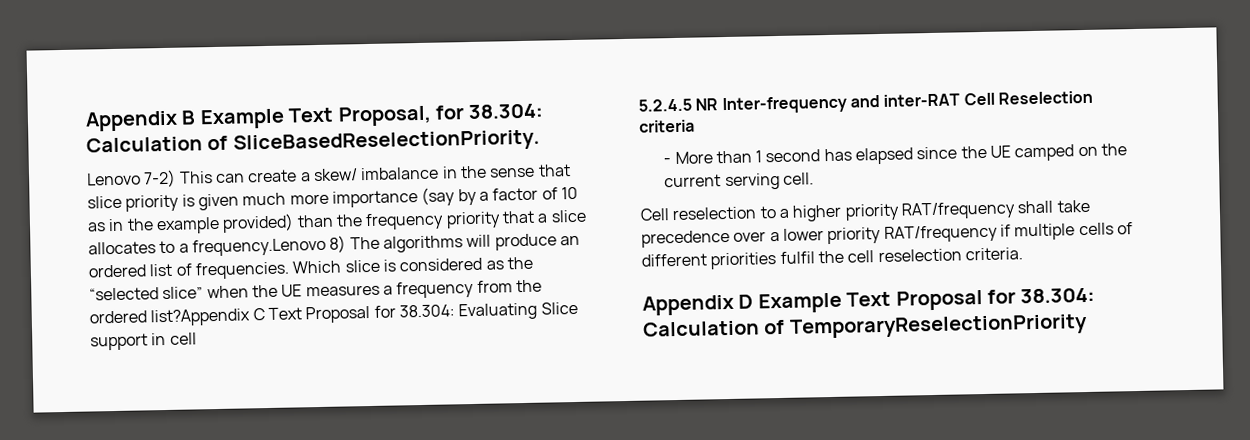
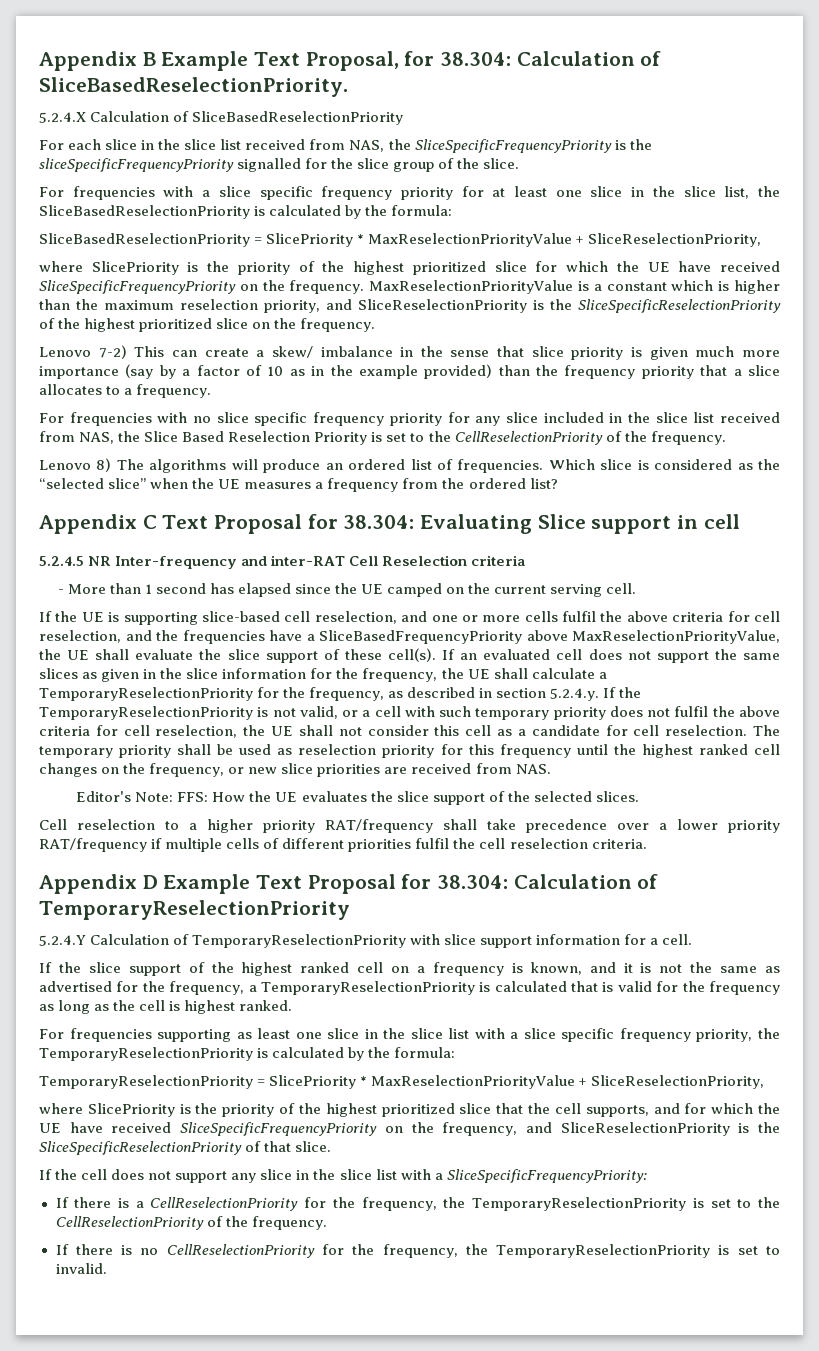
+ 5.2.4.X Calculation of SliceBasedReselectionPriority
+ For each slice in the slice list received from NAS, the SliceSpecificFrequencyPriority is the sliceSpecificFrequencyPriority signalled for the slice group of the slice.
+ For frequencies with a slice specific frequency priority for at least one slice in the slice list, the SliceBasedReselectionPriority is calculated by the formula:
+ SliceBasedReselectionPriority = SlicePriority * MaxReselectionPriorityValue + SliceReselectionPriority,
+ where SlicePriority is the priority of the highest prioritized slice for which the UE have received SliceSpecificFrequencyPriority on the frequency. MaxReselectionPriorityValue is a constant which is higher than the maximum reselection priority, and SliceReselectionPriority is the SliceSpecificReselectionPriority of the highest prioritized slice on the frequency.
- Lenovo 7-2) This can create a skew/ imbalance in the sense that slice priority is given much more importance (say by a factor of 10 as in the example provided) than the frequency priority that a slice allocates to a frequency.Lenovo 8) The algorithms will produce an ordered list of frequencies.
+ Lenovo 7-2) This can create a skew/ imbalance in the sense that slice priority is given much more importance (say by a factor of 10 as in the example provided) than the frequency priority that a slice allocates to a frequency.
+ For frequencies with no slice specific frequency priority for any slice included in the slice list received from NAS, the Slice Based Reselection Priority is set to the CellReselectionPriority of the frequency.
+ Lenovo 8) The algorithms will produce an ordered list of frequencies.
- Which slice is considered as the “selected slice” when the UE measures a frequency from the ordered list?Appendix C Text Proposal for 38.304: Evaluating Slice support in cell
+ Which slice is considered as the “selected slice” when the UE measures a frequency from the ordered list?
+ Appendix C Text Proposal for 38.304: Evaluating Slice support in cell
+ If the UE is supporting slice-based cell reselection, and one or more cells fulfil the above criteria for cell reselection, and the frequencies have a SliceBasedFrequencyPriority above MaxReselectionPriorityValue, the UE shall evaluate the slice support of these cell(s). If an evaluated cell does not support the same slices as given in the slice information for the frequency, the UE shall calculate a TemporaryReselectionPriority for the frequency, as described in section 5.2.4.y. If the TemporaryReselectionPriority is not valid, or a cell with such temporary priority does not fulfil the above criteria for cell reselection, the UE shall not consider this cell as a candidate for cell reselection. The temporary priority shall be used as reselection priority for this frequency until the highest ranked cell changes on the frequency, or new slice priorities are received from NAS.
+ Editor's Note: FFS: How the UE evaluates the slice support of the selected slices.
+ 5.2.4.Y Calculation of TemporaryReselectionPriority with slice support information for a cell.
+ If the slice support of the highest ranked cell on a frequency is known, and it is not the same as advertised for the frequency, a TemporaryReselectionPriority is calculated that is valid for the frequency as long as the cell is highest ranked.
+ For frequencies supporting as least one slice in the slice list with a slice specific frequency priority, the TemporaryReselectionPriority is calculated by the formula:
+ TemporaryReselectionPriority = SlicePriority * MaxReselectionPriorityValue + SliceReselectionPriority,
+ where SlicePriority is the priority of the highest prioritized slice that the cell supports, and for which the UE have received SliceSpecificFrequencyPriority on the frequency, and SliceReselectionPriority is the SliceSpecificReselectionPriority of that slice.
+ If the cell does not support any slice in the slice list with a SliceSpecificFrequencyPriority:
+ If there is a CellReselectionPriority for the frequency, the TemporaryReselectionPriority is set to the CellReselectionPriority of the frequency.
+ If there is no CellReselectionPriority for the frequency, the TemporaryReselectionPriority is set to invalid.

